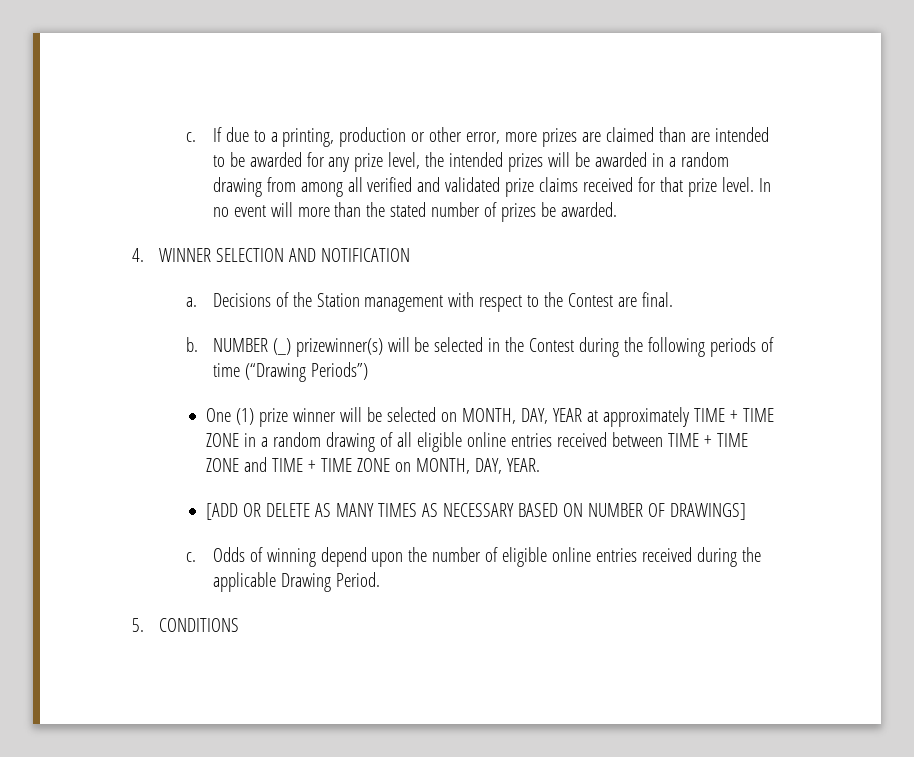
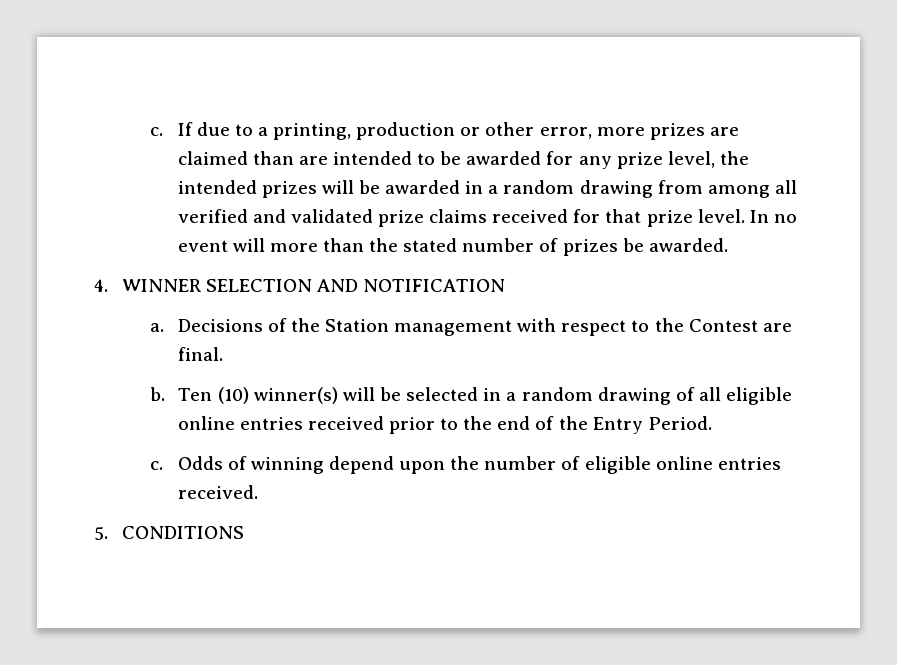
- NUMBER (_) prizewinner(s) will be selected in the Contest during the following periods of time (“Drawing Periods”)
- One (1) prize winner will be selected on MONTH, DAY, YEAR at approximately TIME + TIME ZONE in a random drawing of all eligible online entries received between TIME + TIME ZONE and TIME + TIME ZONE on MONTH, DAY, YEAR.
- [ADD OR DELETE AS MANY TIMES AS NECESSARY BASED ON NUMBER OF DRAWINGS]
+ Ten (10) winner(s) will be selected in a random drawing of all eligible online entries received prior to the end of the Entry Period.
- Odds of winning depend upon the number of eligible online entries received during the applicable Drawing Period.
+ Odds of winning depend upon the number of eligible online entries received.

